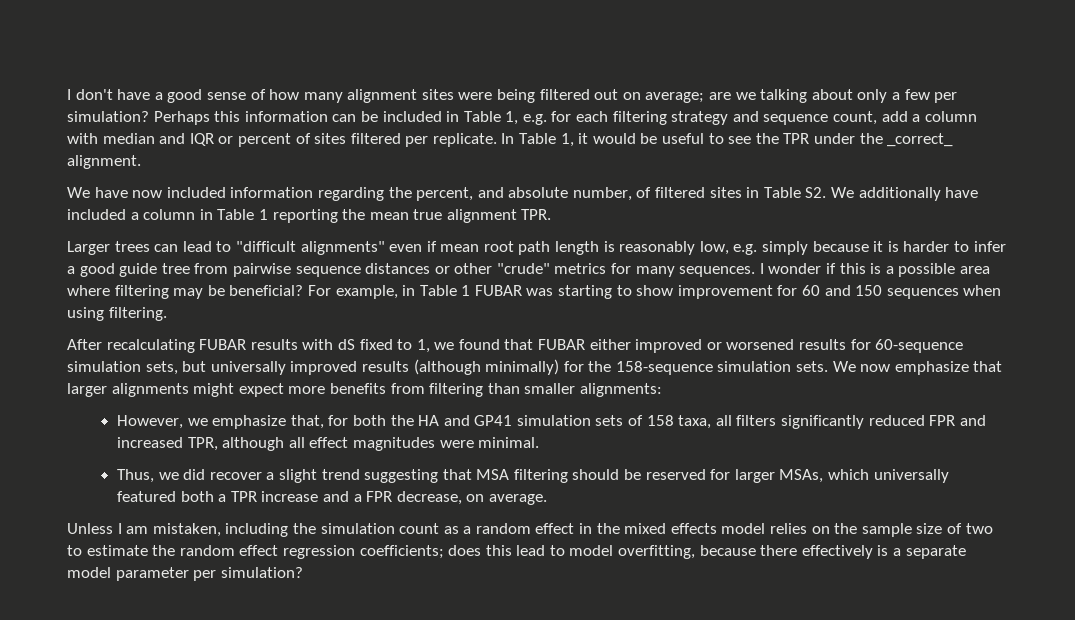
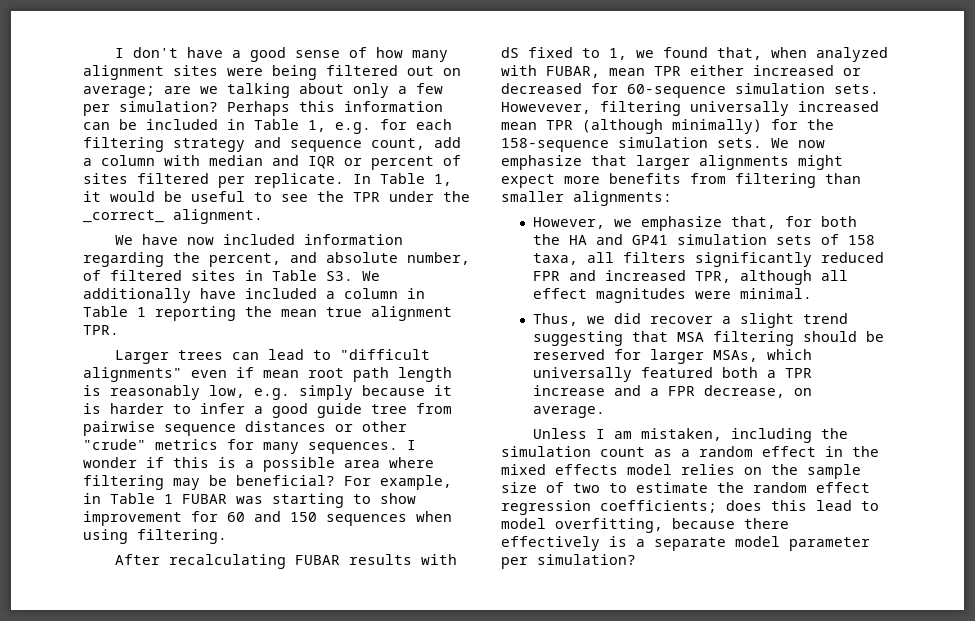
- We have now included information regarding the percent, and absolute number, of filtered sites in Table S2. We additionally have included a column in Table 1 reporting the mean true alignment TPR.
+ We have now included information regarding the percent, and absolute number, of filtered sites in Table S3. We additionally have included a column in Table 1 reporting the mean true alignment TPR.
- After recalculating FUBAR results with dS fixed to 1, we found that FUBAR either improved or worsened results for 60-sequence simulation sets, but universally improved results (although minimally) for the 158-sequence simulation sets.
+ After recalculating FUBAR results with dS fixed to 1, we found that, when analyzed with FUBAR, mean TPR either increased or decreased for 60-sequence simulation sets. Howevever, filtering universally increased mean TPR (although minimally) for the 158-sequence simulation sets.

